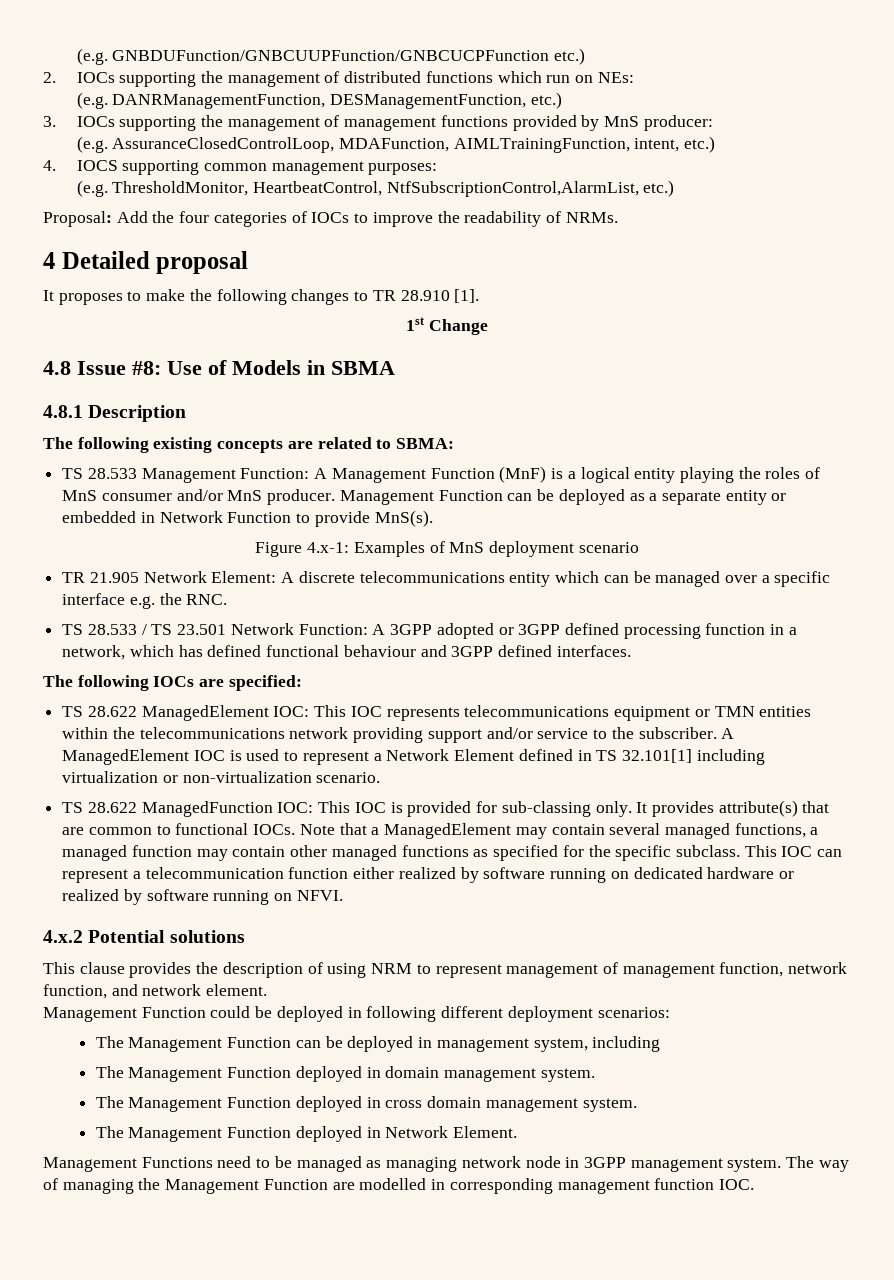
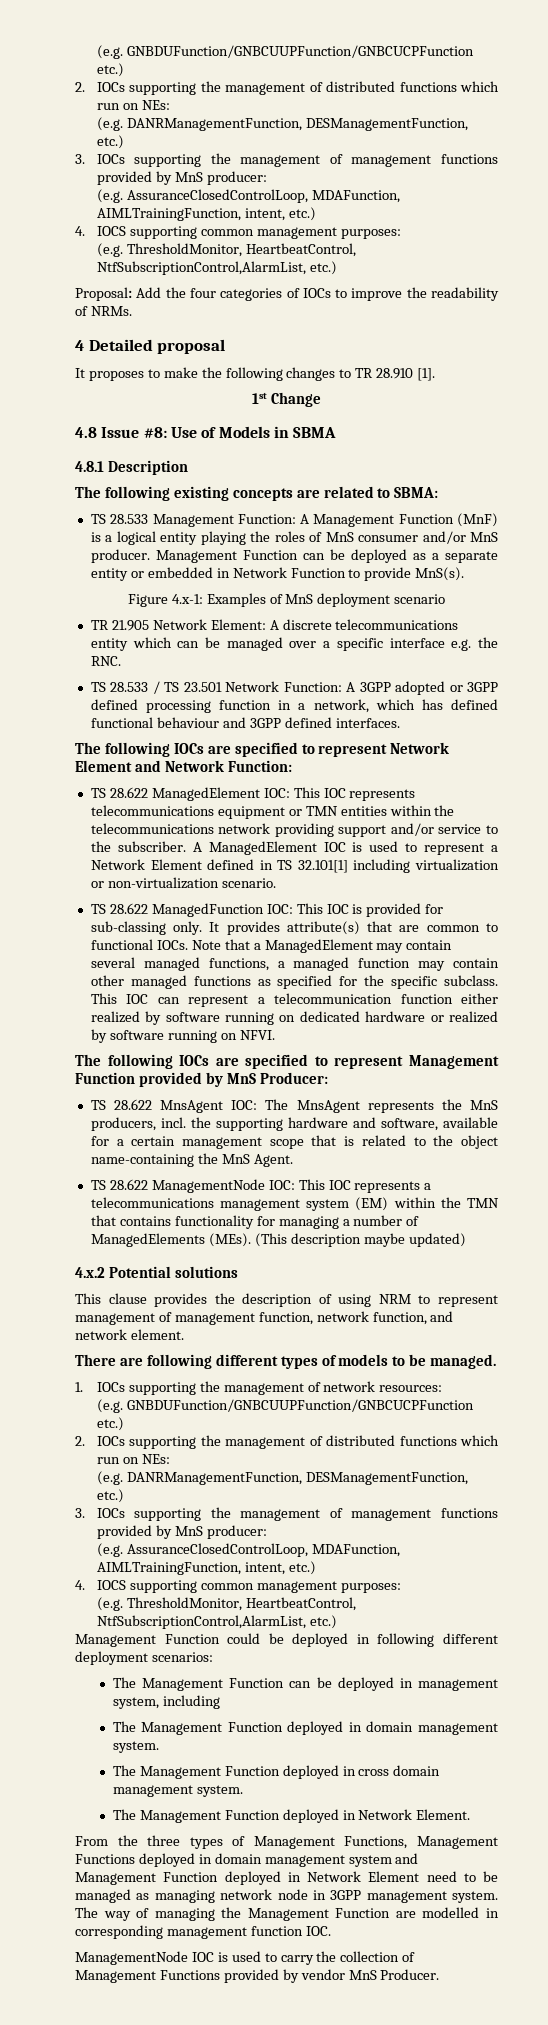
- The following IOCs are specified:
+ The following IOCs are specified to represent Network Element and Network Function:
+ The following IOCs are specified to represent Management Function provided by MnS Producer:
+ TS 28.622 MnsAgent IOC: The MnsAgent represents the MnS producers, incl. the supporting hardware and software, available for a certain management scope that is related to the object name-containing the MnS Agent.
+ TS 28.622 ManagementNode IOC: This IOC represents a telecommunications management system (EM) within the TMN that contains functionality for managing a number of ManagedElements (MEs). (This description maybe updated)
+ There are following different types of models to be managed.
+ 1. IOCs supporting the management of network resources:
+ (e.g. GNBDUFunction/GNBCUUPFunction/GNBCUCPFunction etc.)
+ 2. IOCs supporting the management of distributed functions which run on NEs:
+ (e.g. DANRManagementFunction, DESManagementFunction, etc.)
+ 3. IOCs supporting the management of management functions provided by MnS producer:
+ (e.g. AssuranceClosedControlLoop, MDAFunction, AIMLTrainingFunction, intent, etc.)
+ 4. IOCS supporting common management purposes:
+ (e.g. ThresholdMonitor, HeartbeatControl, NtfSubscriptionControl,AlarmList, etc.)
- Management Functions need to be managed as managing network node in 3GPP management system.
+ From the three types of Management Functions, Management Functions deployed in domain management system and Management Function deployed in Network Element need to be managed as managing network node in 3GPP management system.
+ ManagementNode IOC is used to carry the collection of Management Functions provided by vendor MnS Producer.

